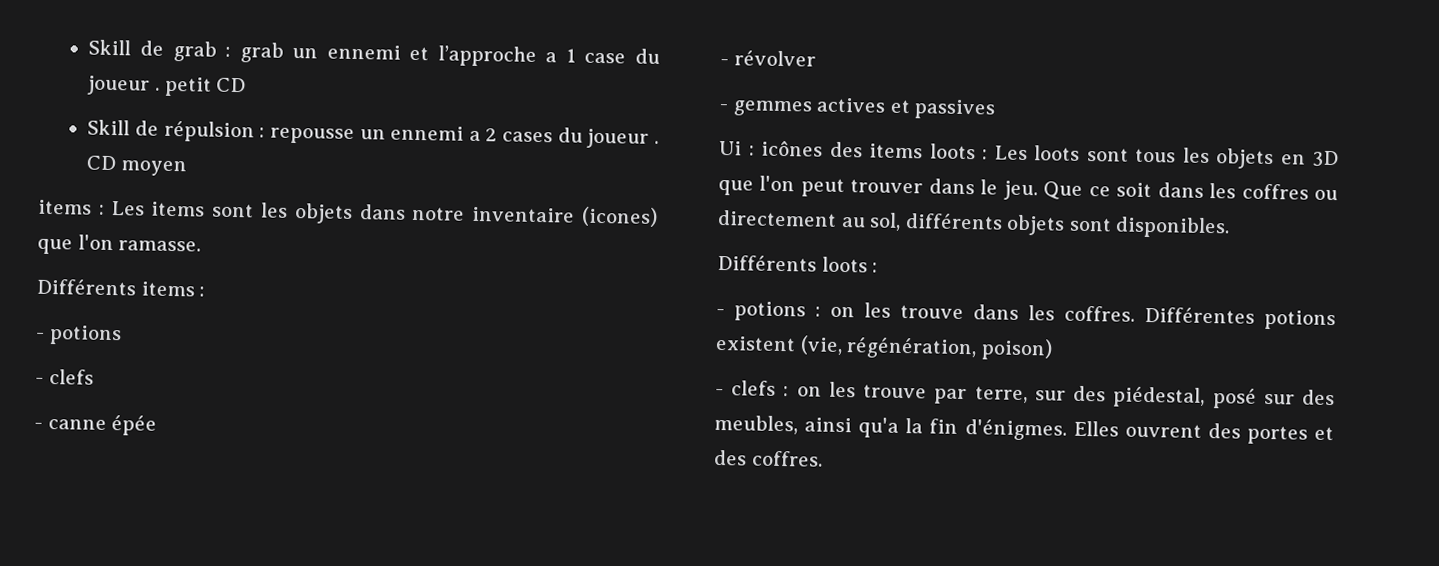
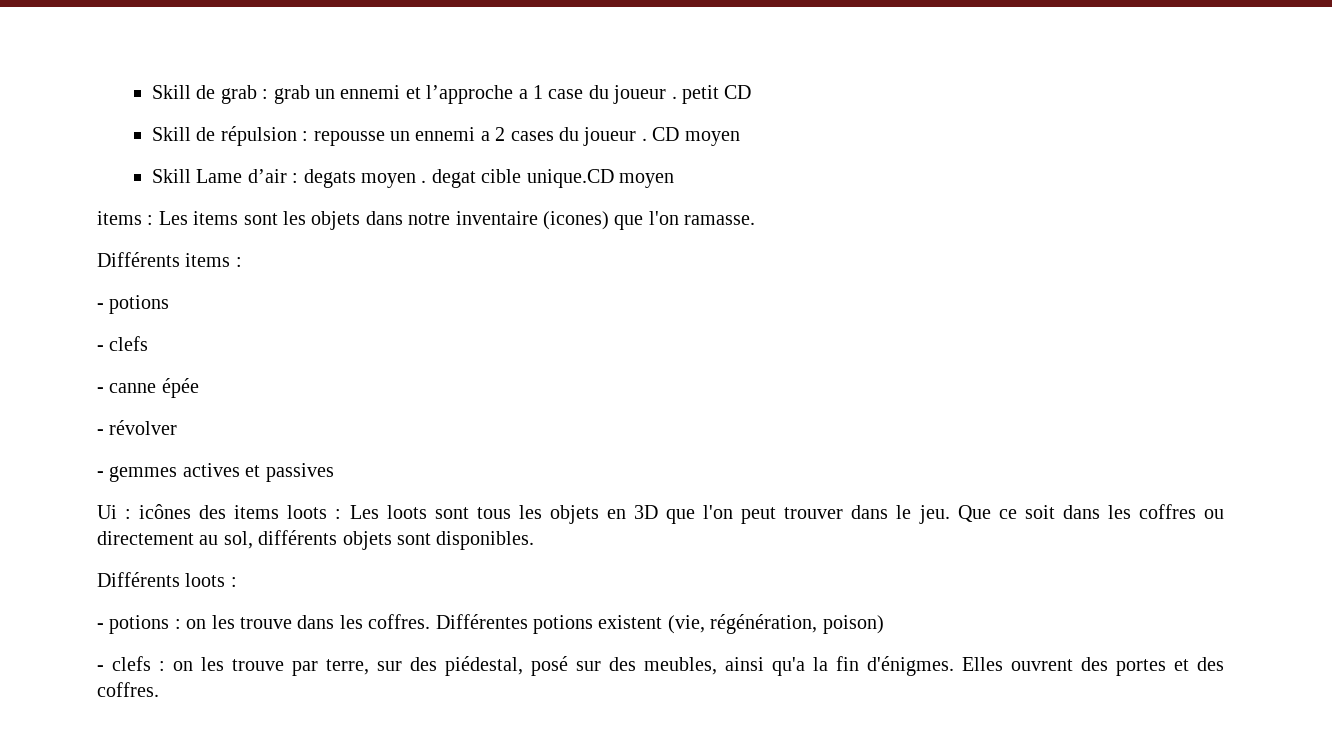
+ Skill Lame d’air : degats moyen . degat cible unique.CD moyen

